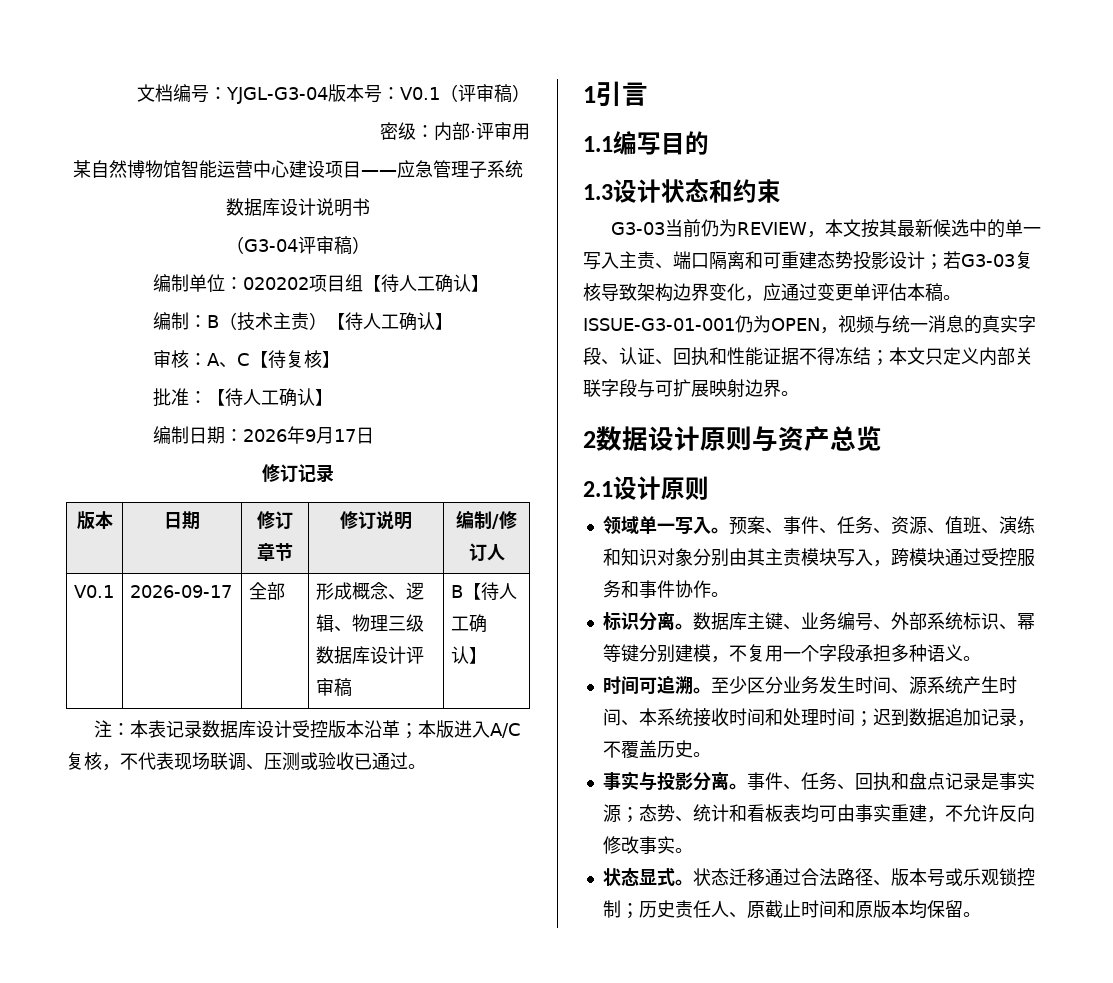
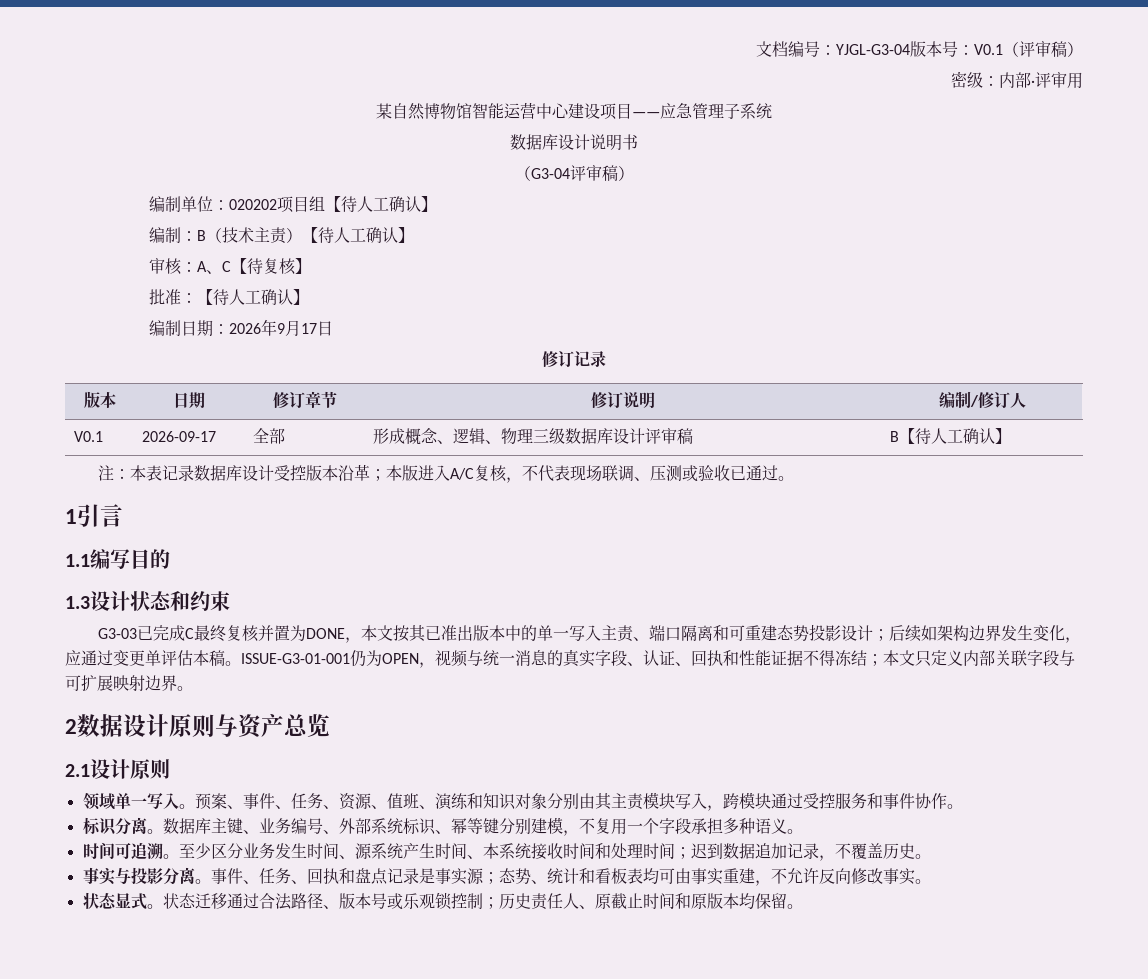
- G3-03当前仍为REVIEW，本文按其最新候选中的单一写入主责、端口隔离和可重建态势投影设计；若G3-03复核导致架构边界变化，应通过变更单评估本稿。
+ G3-03已完成C最终复核并置为DONE，本文按其已准出版本中的单一写入主责、端口隔离和可重建态势投影设计；后续如架构边界发生变化，应通过变更单评估本稿。

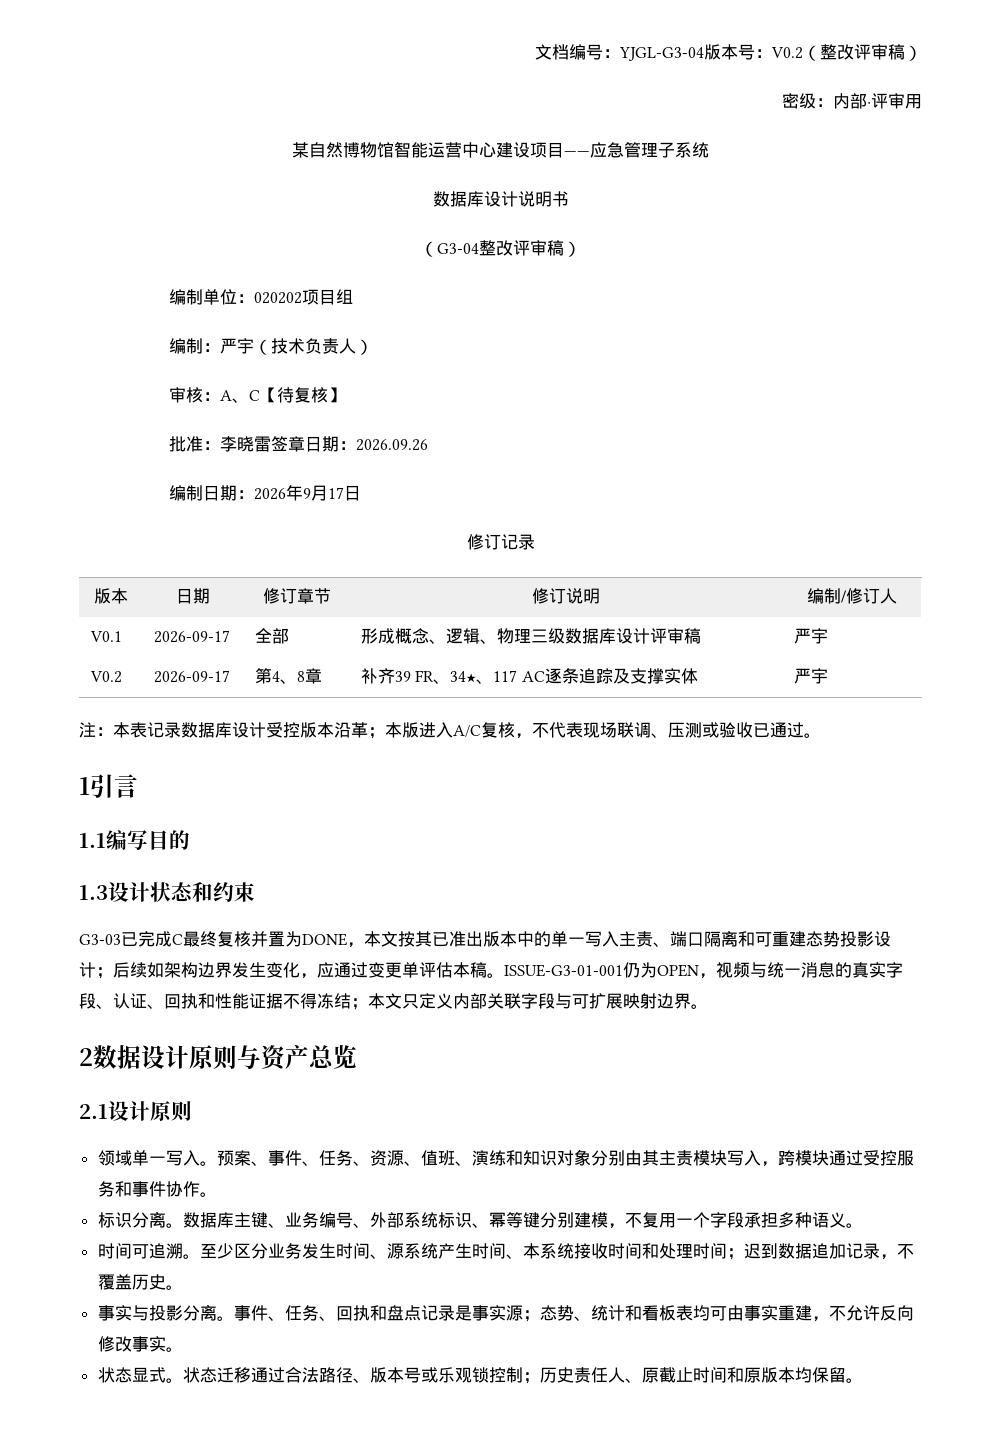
- 文档编号：YJGL-G3-04版本号：V0.1（评审稿）
+ 文档编号：YJGL-G3-04版本号：V0.2（整改评审稿）
- （G3-04评审稿）
+ （G3-04整改评审稿）
- 编制单位：020202项目组【待人工确认】
- 编制：B（技术主责）【待人工确认】
+ 编制单位：020202项目组
+ 编制：严宇（技术负责人）
- 批准：【待人工确认】
+ 批准：李晓雷签章日期：2026.09.26
- V0.1 | 2026-09-17 | 全部 | 形成概念、逻辑、物理三级数据库设计评审稿 | B【待人工确认】
+ V0.1 | 2026-09-17 | 全部 | 形成概念、逻辑、物理三级数据库设计评审稿 | 严宇
+ V0.2 | 2026-09-17 | 第4、8章 | 补齐39 FR、34★、117 AC逐条追踪及支撑实体 | 严宇

